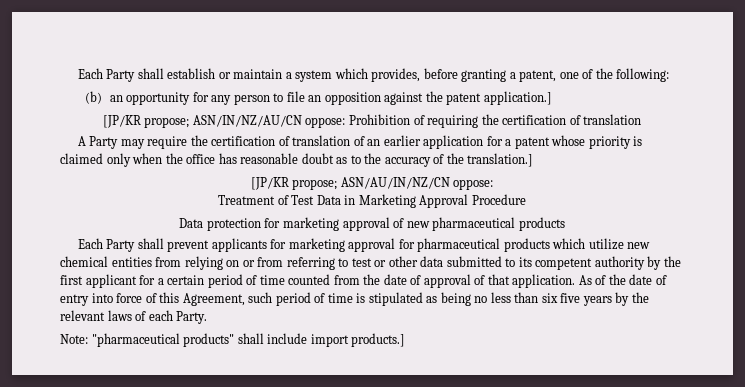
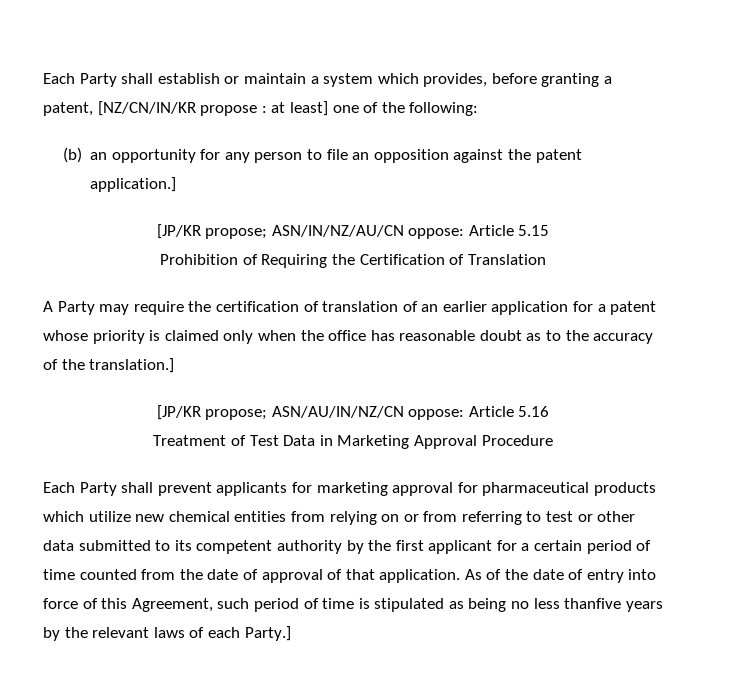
- Each Party shall establish or maintain a system which provides, before granting a patent, one of the following:
+ Each Party shall establish or maintain a system which provides, before granting a patent, [NZ/CN/IN/KR propose : at least] one of the following:
- [JP/KR propose; ASN/IN/NZ/AU/CN oppose: Prohibition of requiring the certification of translation
+ [JP/KR propose; ASN/IN/NZ/AU/CN oppose: Article 5.15
+ Prohibition of Requiring the Certification of Translation
- [JP/KR propose; ASN/AU/IN/NZ/CN oppose:
+ [JP/KR propose; ASN/AU/IN/NZ/CN oppose: Article 5.16
- Data protection for marketing approval of new pharmaceutical products
- As of the date of entry into force of this Agreement, such period of time is stipulated as being no less than six five years by the relevant laws of each Party.
- Note: "pharmaceutical products" shall include import products.]
+ As of the date of entry into force of this Agreement, such period of time is stipulated as being no less thanfive years by the relevant laws of each Party.]

